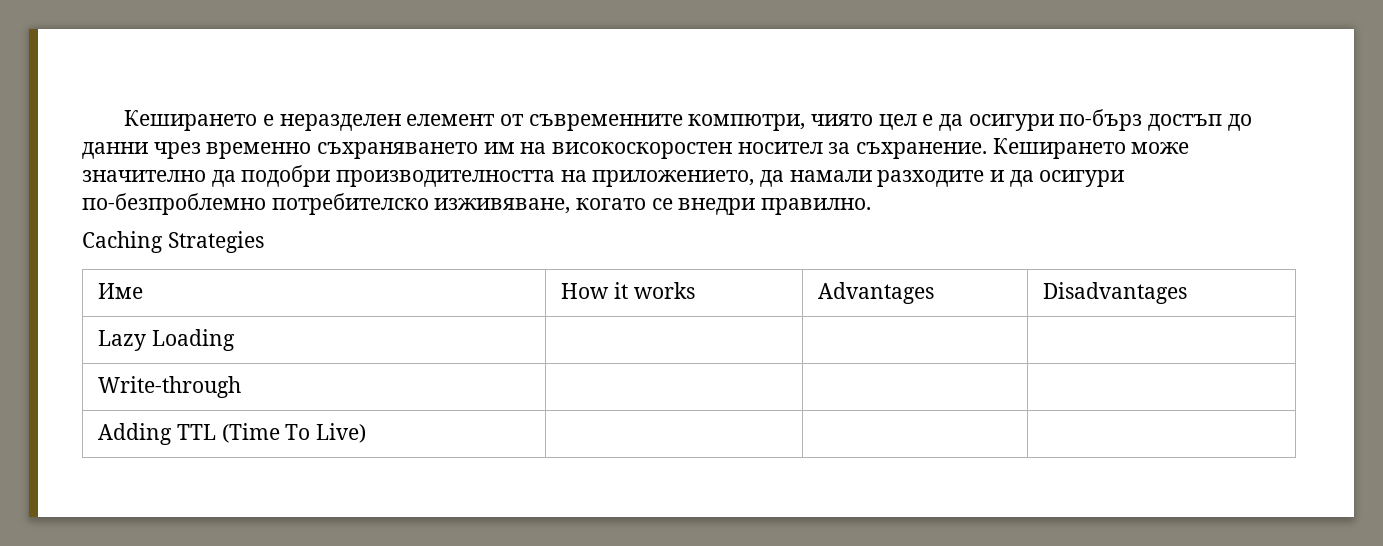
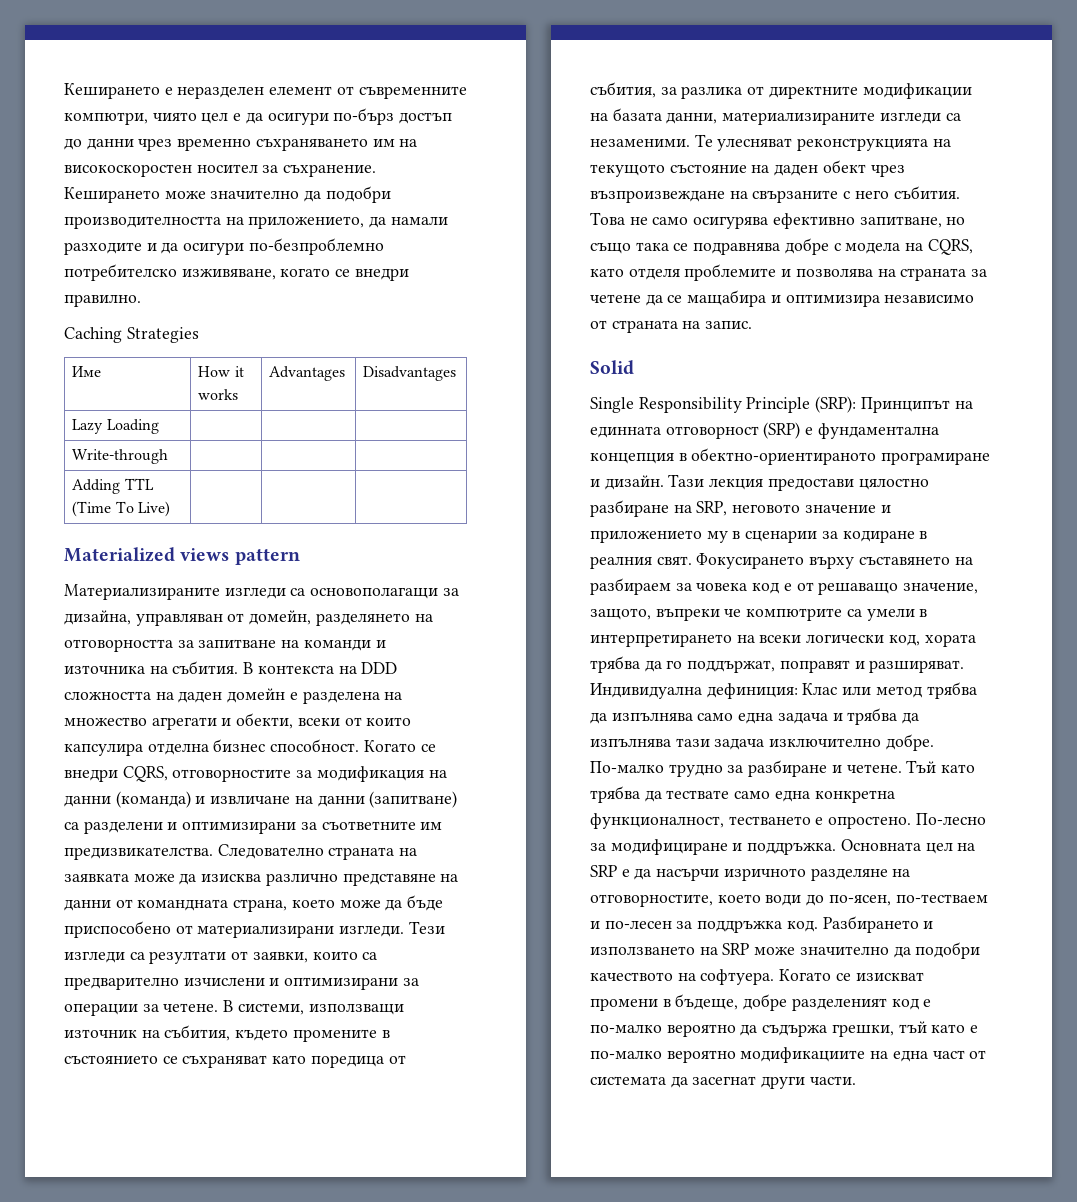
+ Materialized views pattern
+ Материализираните изгледи са основополагащи за дизайна, управляван от домейн, разделянето на отговорността за запитване на команди и източника на събития. В контекста на DDD сложността на даден домейн е разделена на множество агрегати и обекти, всеки от които капсулира отделна бизнес способност. Когато се внедри CQRS, отговорностите за модификация на данни (команда) и извличане на данни (запитване) са разделени и оптимизирани за съответните им предизвикателства. Следователно страната на заявката може да изисква различно представяне на данни от командната страна, което може да бъде приспособено от материализирани изгледи. Тези изгледи са резултати от заявки, които са предварително изчислени и оптимизирани за операции за четене. В системи, използващи източник на събития, където промените в състоянието се съхраняват като поредица от събития, за разлика от директните модификации на базата данни, материализираните изгледи са незаменими. Те улесняват реконструкцията на текущото състояние на даден обект чрез възпроизвеждане на свързаните с него събития. Това не само осигурява ефективно запитване, но също така се подравнява добре с модела на CQRS, като отделя проблемите и позволява на страната за четене да се мащабира и оптимизира независимо от страната на запис.
+ Solid
+ Single Responsibility Principle (SRP): Принципът на единната отговорност (SRP) е фундаментална концепция в обектно-ориентираното програмиране и дизайн. Тази лекция предостави цялостно разбиране на SRP, неговото значение и приложението му в сценарии за кодиране в реалния свят. Фокусирането върху съставянето на разбираем за човека код е от решаващо значение, защото, въпреки че компютрите са умели в интерпретирането на всеки логически код, хората трябва да го поддържат, поправят и разширяват. Индивидуална дефиниция: Клас или метод трябва да изпълнява само една задача и трябва да изпълнява тази задача изключително добре. По-малко трудно за разбиране и четене. Тъй като трябва да тествате само една конкретна функционалност, тестването е опростено. По-лесно за модифициране и поддръжка. Основната цел на SRP е да насърчи изричното разделяне на отговорностите, което води до по-ясен, по-тестваем и по-лесен за поддръжка код. Разбирането и използването на SRP може значително да подобри качеството на софтуера. Когато се изискват промени в бъдеще, добре разделеният код е по-малко вероятно да съдържа грешки, тъй като е по-малко вероятно модификациите на една част от системата да засегнат други части.

